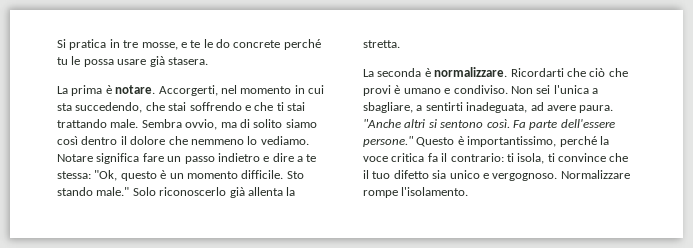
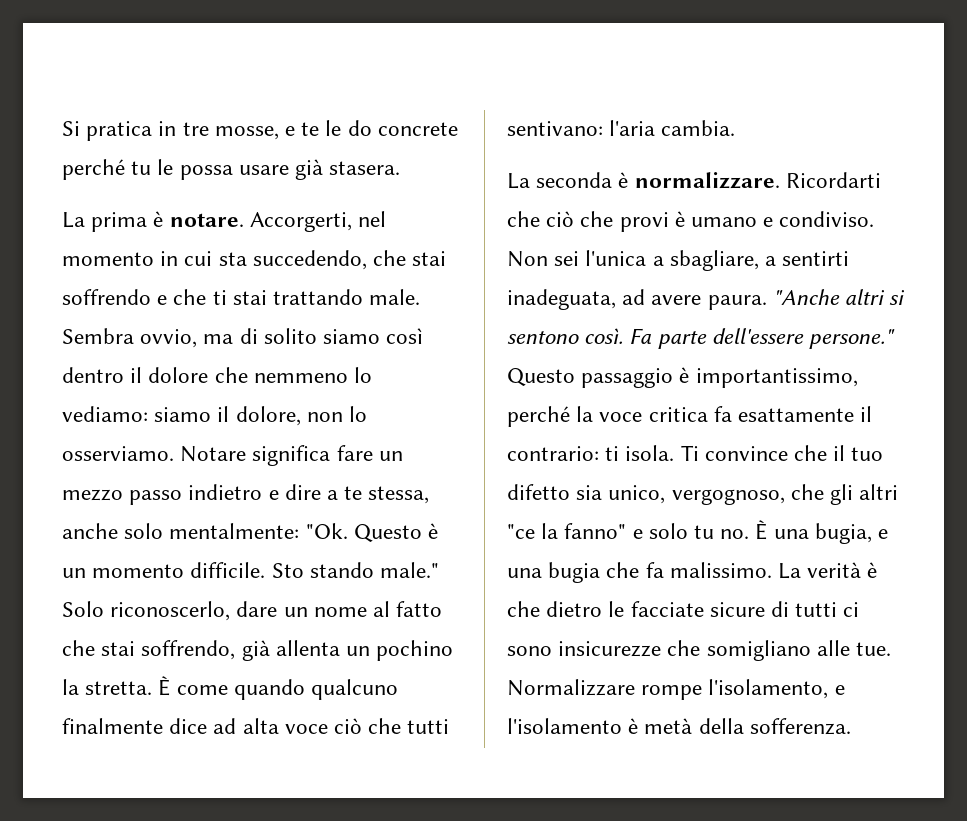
- Sembra ovvio, ma di solito siamo così dentro il dolore che nemmeno lo vediamo.
+ Sembra ovvio, ma di solito siamo così dentro il dolore che nemmeno lo vediamo: siamo il dolore, non lo osserviamo.
- Notare significa fare un passo indietro e dire a te stessa: "Ok, questo è un momento difficile.
+ Notare significa fare un mezzo passo indietro e dire a te stessa, anche solo mentalmente: "Ok. Questo è un momento difficile.
- Solo riconoscerlo già allenta la stretta.
+ Solo riconoscerlo, dare un nome al fatto che stai soffrendo, già allenta un pochino la stretta. È come quando qualcuno finalmente dice ad alta voce ciò che tutti sentivano: l'aria cambia.
- Questo è importantissimo, perché la voce critica fa il contrario: ti isola, ti convince che il tuo difetto sia unico e vergognoso. Normalizzare rompe l'isolamento.
+ Questo passaggio è importantissimo, perché la voce critica fa esattamente il contrario: ti isola. Ti convince che il tuo difetto sia unico, vergognoso, che gli altri "ce la fanno" e solo tu no. È una bugia, e una bugia che fa malissimo. La verità è che dietro le facciate sicure di tutti ci sono insicurezze che somigliano alle tue. Normalizzare rompe l'isolamento, e l'isolamento è metà della sofferenza.

